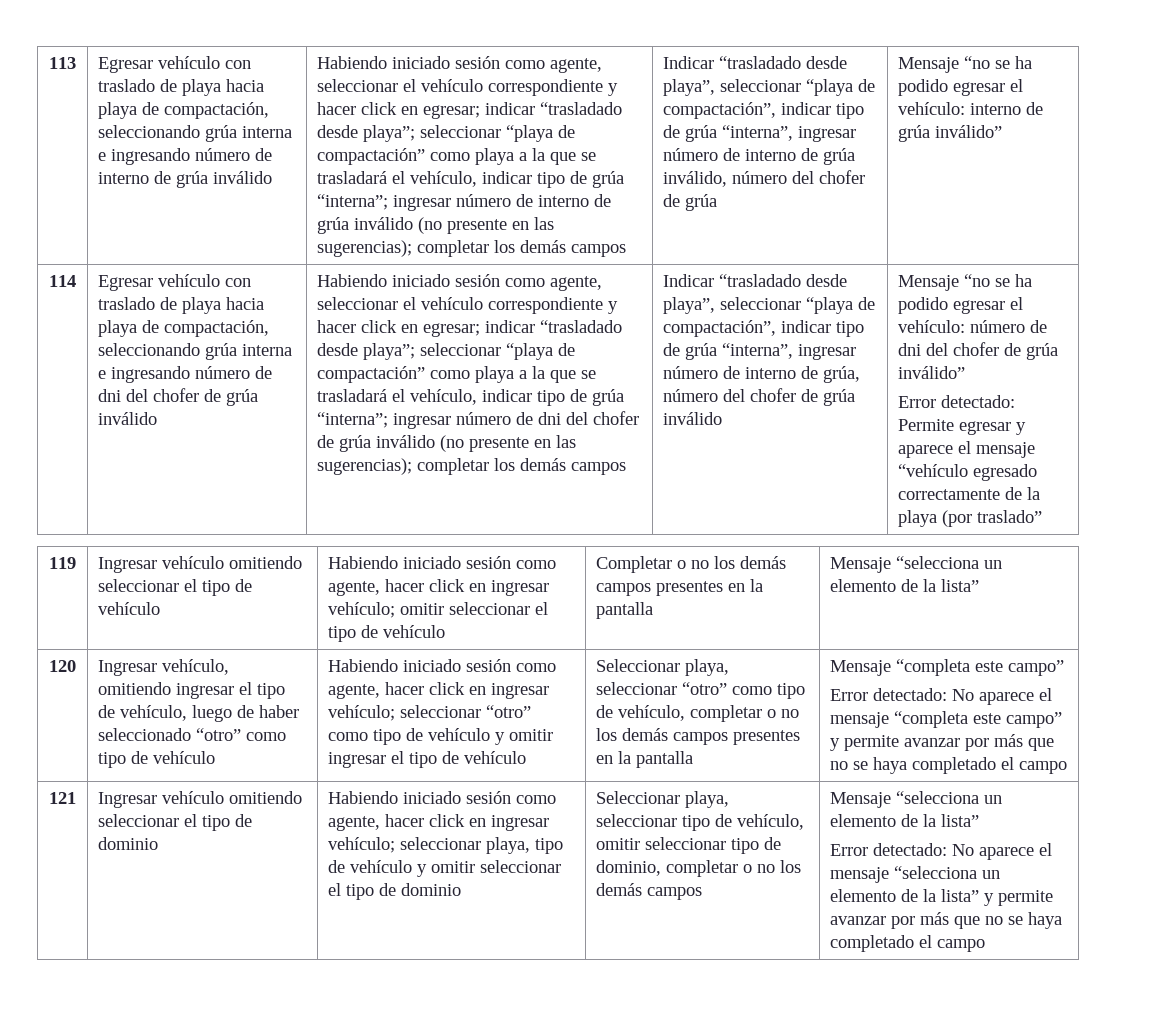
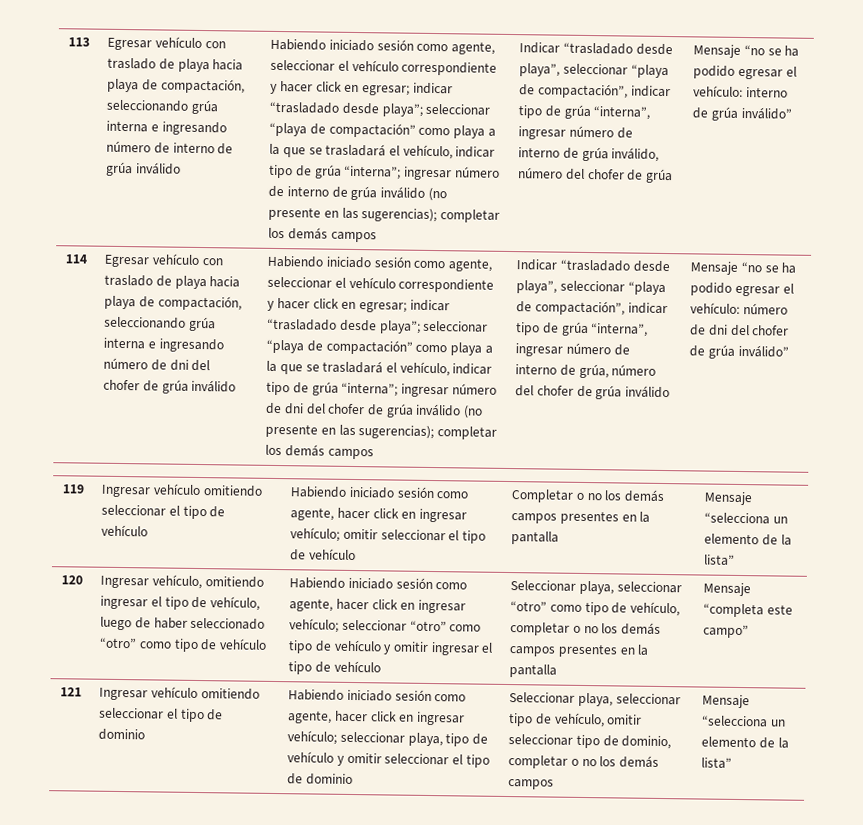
- Error detectado: Permite egresar y aparece el mensaje “vehículo egresado correctamente de la playa (por traslado”
- Error detectado: No aparece el mensaje “completa este campo” y permite avanzar por más que no se haya completado el campo
- Error detectado: No aparece el mensaje “selecciona un elemento de la lista” y permite avanzar por más que no se haya completado el campo

